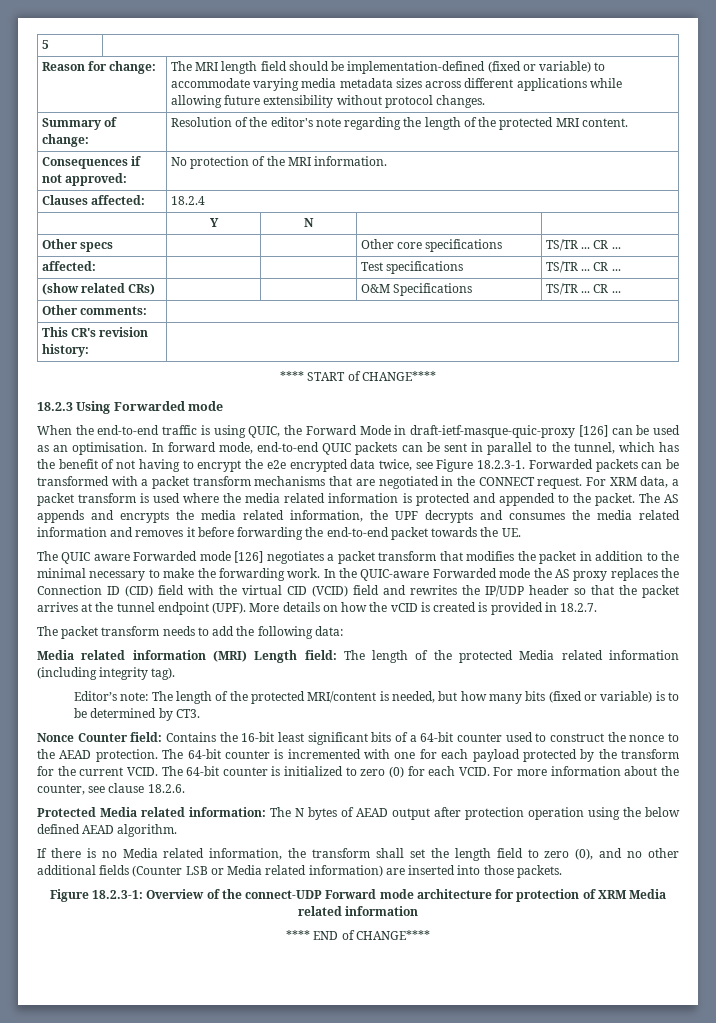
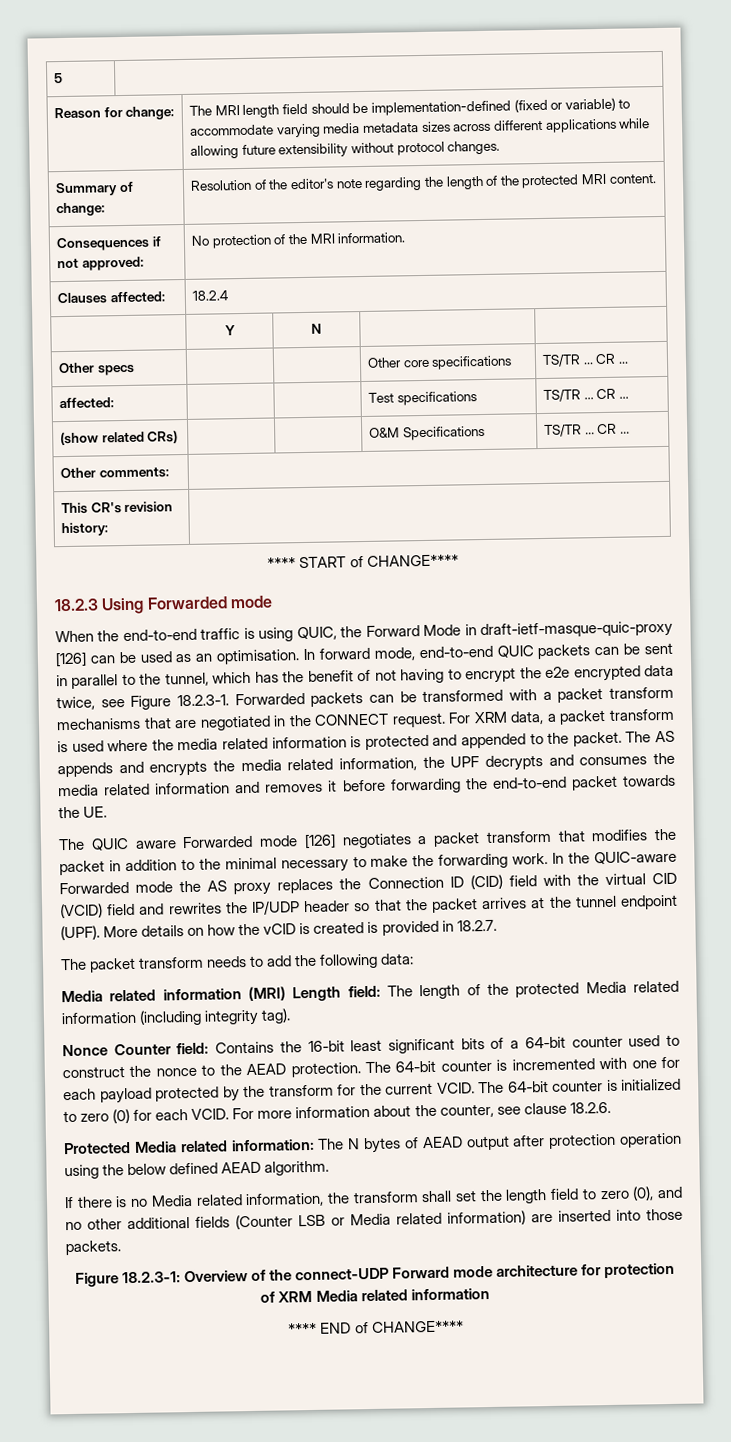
- Editor’s note: The length of the protected MRI/content is needed, but how many bits (fixed or variable) is to be determined by CT3.

